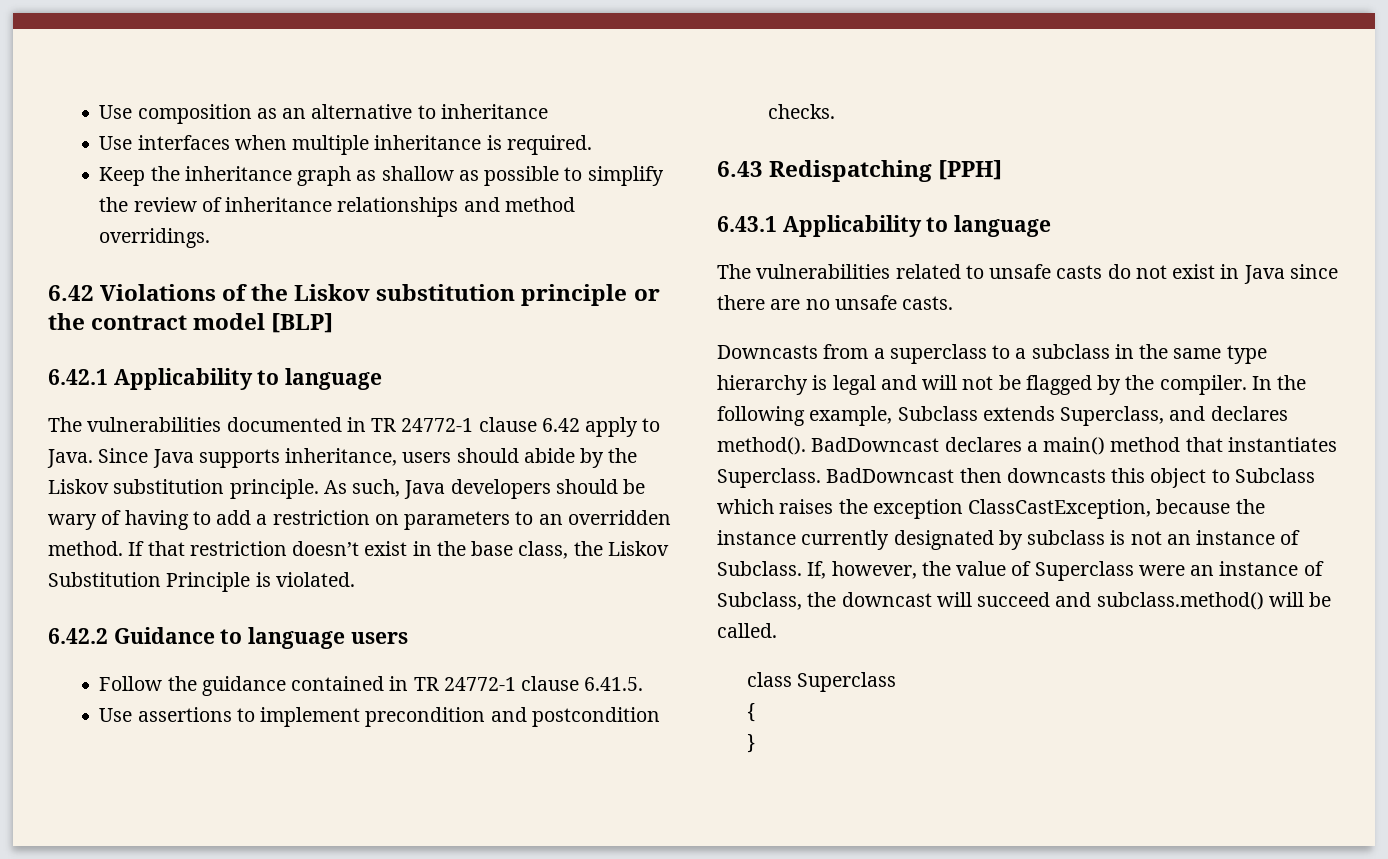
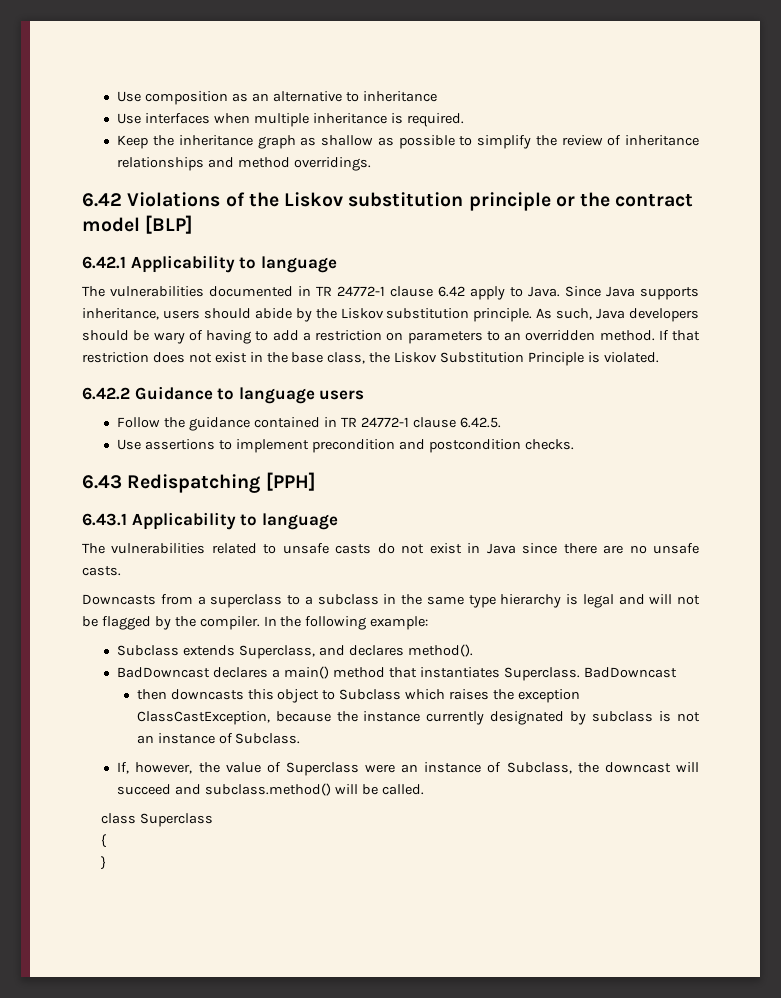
- If that restriction doesn’t exist in the base class, the Liskov Substitution Principle is violated.
+ If that restriction does not exist in the base class, the Liskov Substitution Principle is violated.
- Follow the guidance contained in TR 24772-1 clause 6.41.5.
+ Follow the guidance contained in TR 24772-1 clause 6.42.5.
- In the following example, Subclass extends Superclass, and declares method(). BadDowncast declares a main() method that instantiates Superclass. BadDowncast then downcasts this object to Subclass which raises the exception ClassCastException, because the instance currently designated by subclass is not an instance of Subclass. If, however, the value of Superclass were an instance of Subclass, the downcast will succeed and subclass.method() will be called.
+ In the following example:
+ Subclass extends Superclass, and declares method().
+ BadDowncast declares a main() method that instantiates Superclass. BadDowncast
+ then downcasts this object to Subclass which raises the exception ClassCastException, because the instance currently designated by subclass is not an instance of Subclass.
+ If, however, the value of Superclass were an instance of Subclass, the downcast will succeed and subclass.method() will be called.

